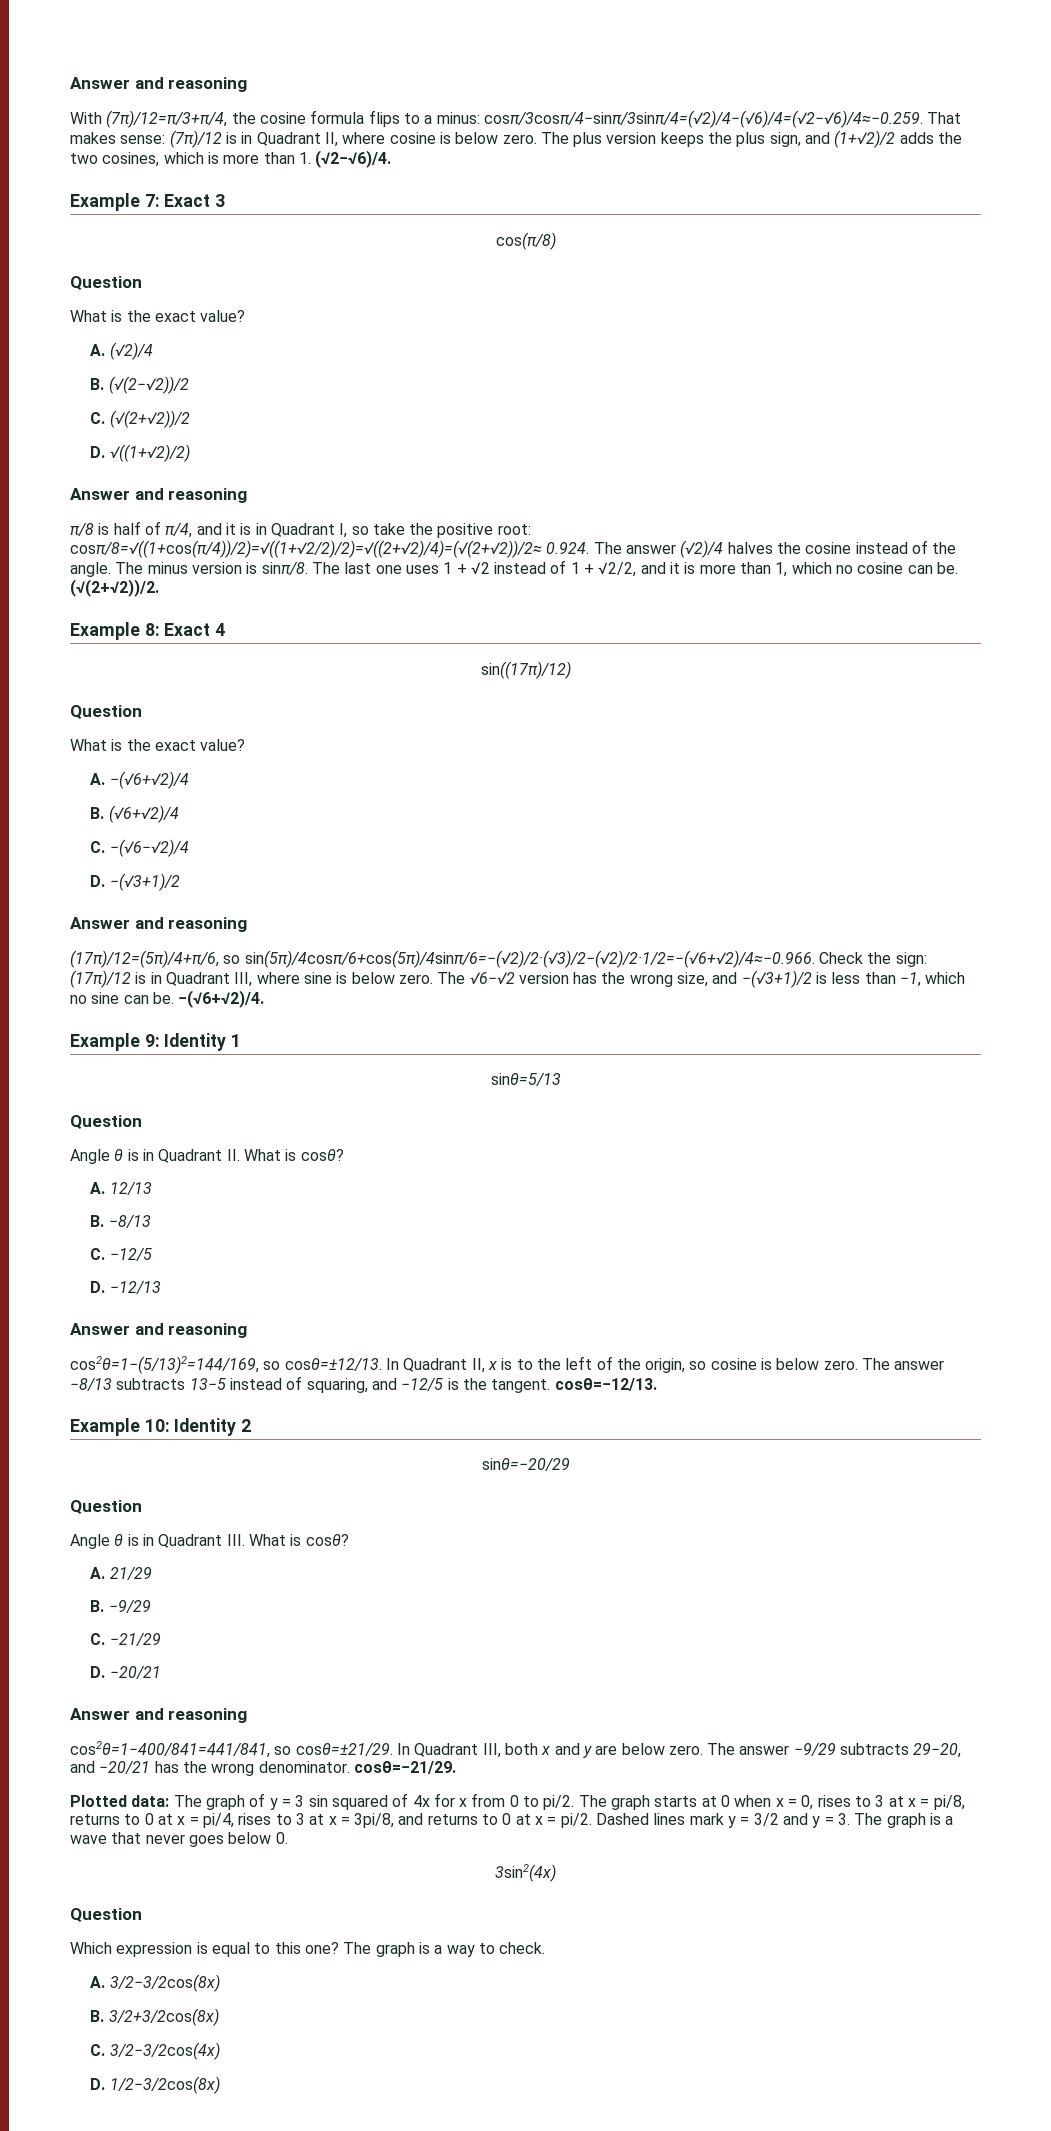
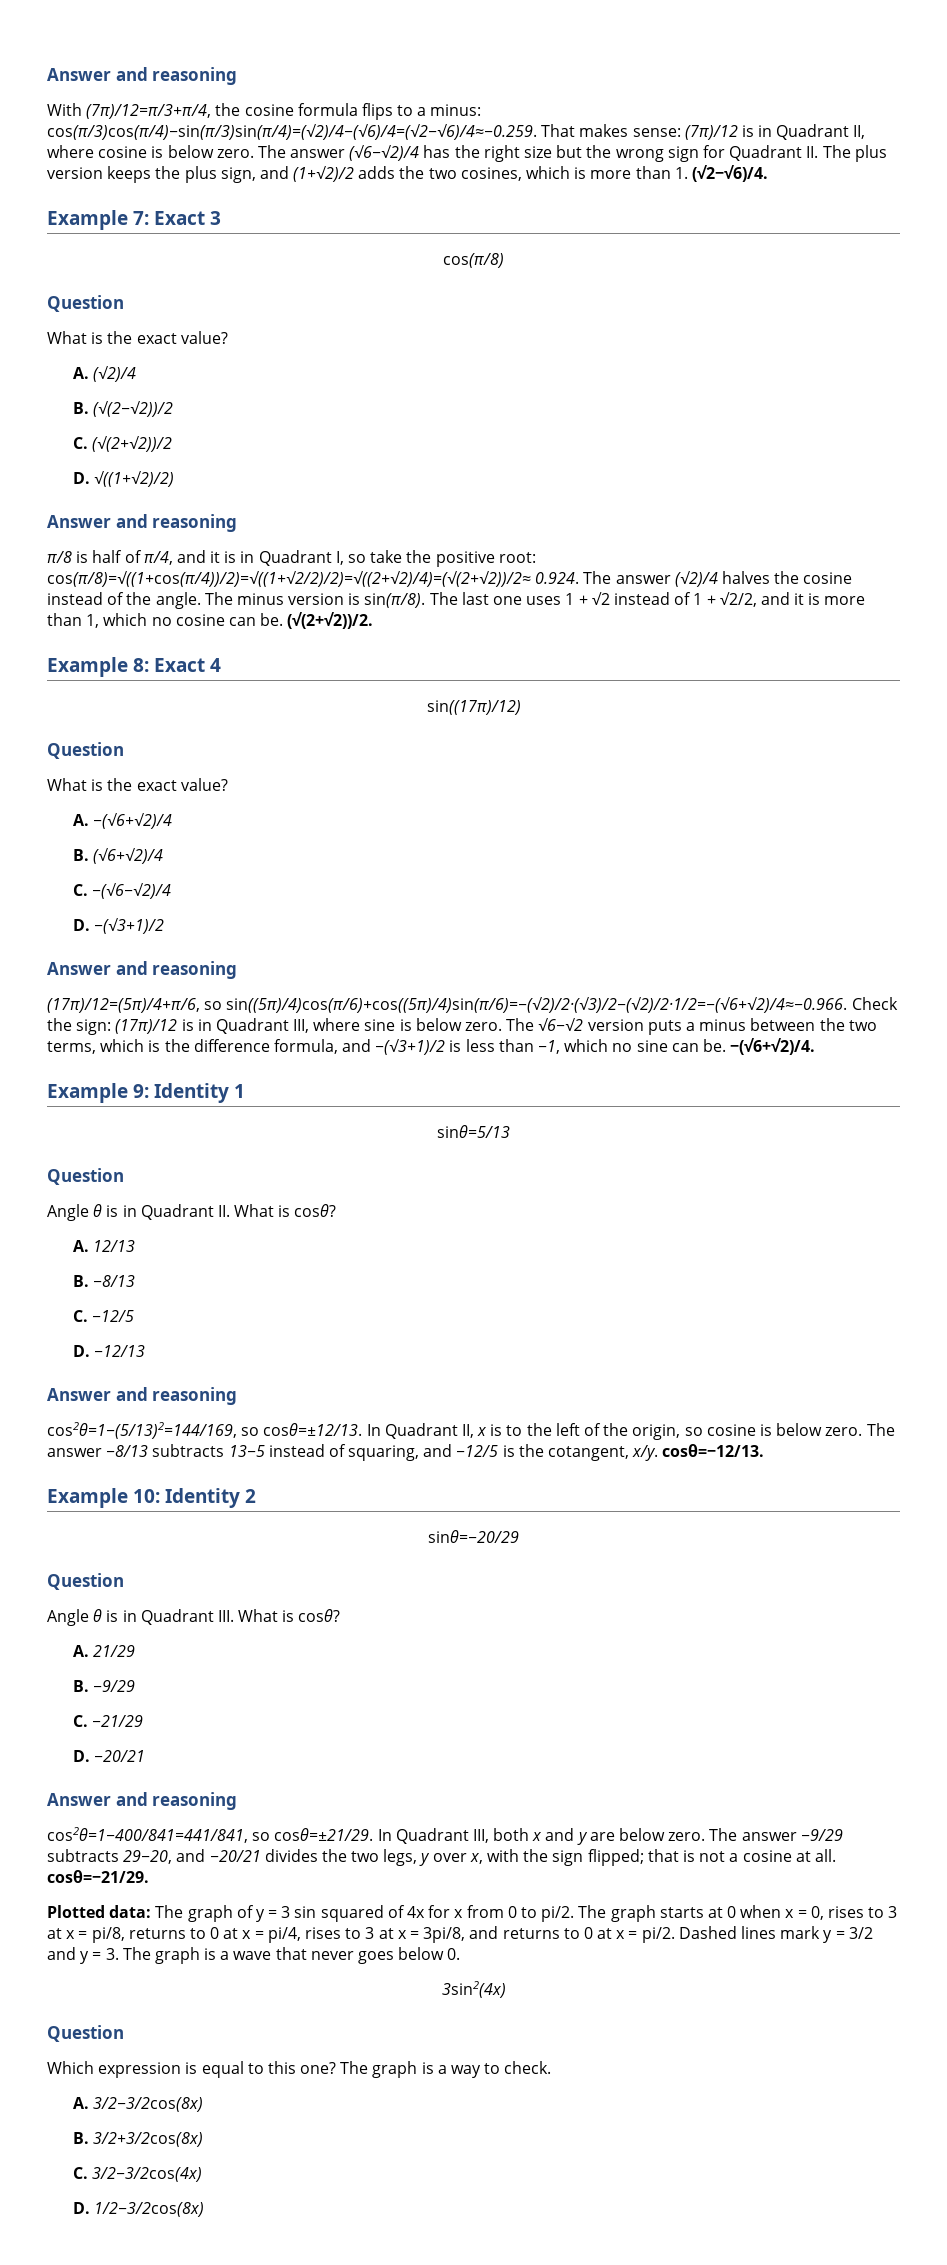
- With (7π)/12=π/3+π/4, the cosine formula flips to a minus: cosπ/3cosπ/4−sinπ/3sinπ/4=(√2)/4−(√6)/4=(√2−√6)/4≈−0.259. That makes sense: (7π)/12 is in Quadrant II, where cosine is below zero.
+ With (7π)/12=π/3+π/4, the cosine formula flips to a minus: cos(π/3)cos(π/4)−sin(π/3)sin(π/4)=(√2)/4−(√6)/4=(√2−√6)/4≈−0.259. That makes sense: (7π)/12 is in Quadrant II, where cosine is below zero.
- The plus version keeps the plus sign, and (1+√2)/2 adds the two cosines, which is more than 1. (√2−√6)/4.
+ The answer (√6−√2)/4 has the right size but the wrong sign for Quadrant II. The plus version keeps the plus sign, and (1+√2)/2 adds the two cosines, which is more than 1. (√2−√6)/4.
- π/8 is half of π/4, and it is in Quadrant I, so take the positive root: cosπ/8=√((1+cos(π/4))/2)=√((1+√2/2)/2)=√((2+√2)/4)=(√(2+√2))/2≈ 0.924. The answer (√2)/4 halves the cosine instead of the angle.
+ π/8 is half of π/4, and it is in Quadrant I, so take the positive root: cos(π/8)=√((1+cos(π/4))/2)=√((1+√2/2)/2)=√((2+√2)/4)=(√(2+√2))/2≈ 0.924. The answer (√2)/4 halves the cosine instead of the angle.
- The minus version is sinπ/8.
+ The minus version is sin(π/8).
- (17π)/12=(5π)/4+π/6, so sin(5π)/4cosπ/6+cos(5π)/4sinπ/6=−(√2)/2·(√3)/2−(√2)/2·1/2=−(√6+√2)/4≈−0.966. Check the sign: (17π)/12 is in Quadrant III, where sine is below zero.
+ (17π)/12=(5π)/4+π/6, so sin((5π)/4)cos(π/6)+cos((5π)/4)sin(π/6)=−(√2)/2·(√3)/2−(√2)/2·1/2=−(√6+√2)/4≈−0.966. Check the sign: (17π)/12 is in Quadrant III, where sine is below zero.
- The √6−√2 version has the wrong size, and −(√3+1)/2 is less than −1, which no sine can be.
+ The √6−√2 version puts a minus between the two terms, which is the difference formula, and −(√3+1)/2 is less than −1, which no sine can be.
- The answer −8/13 subtracts 13−5 instead of squaring, and −12/5 is the tangent. cosθ=−12/13.
+ The answer −8/13 subtracts 13−5 instead of squaring, and −12/5 is the cotangent, x/y. cosθ=−12/13.
- The answer −9/29 subtracts 29−20, and −20/21 has the wrong denominator. cosθ=−21/29.
+ The answer −9/29 subtracts 29−20, and −20/21 divides the two legs, y over x, with the sign flipped; that is not a cosine at all. cosθ=−21/29.

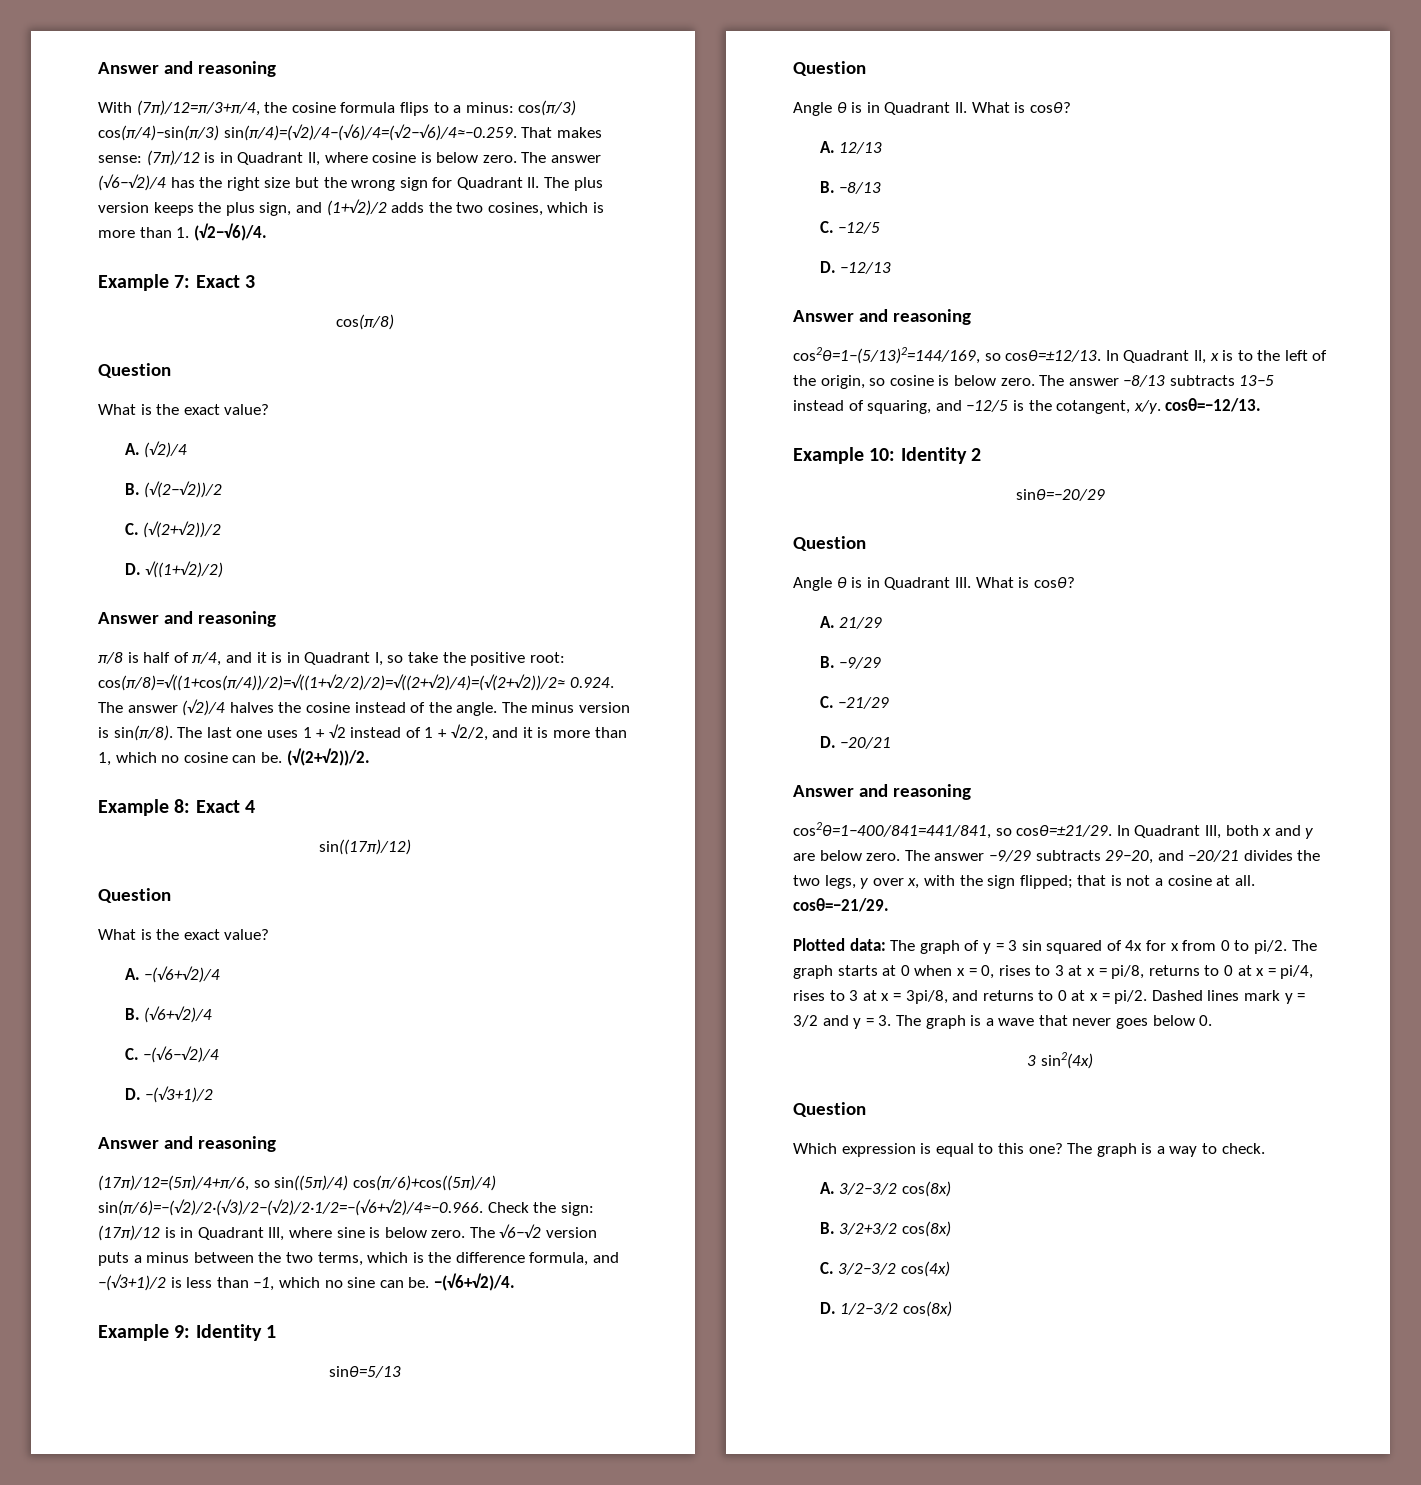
- With (7π)/12=π/3+π/4, the cosine formula flips to a minus: cos(π/3)cos(π/4)−sin(π/3)sin(π/4)=(√2)/4−(√6)/4=(√2−√6)/4≈−0.259. That makes sense: (7π)/12 is in Quadrant II, where cosine is below zero.
+ With (7π)/12=π/3+π/4, the cosine formula flips to a minus: cos(π/3) cos(π/4)−sin(π/3) sin(π/4)=(√2)/4−(√6)/4=(√2−√6)/4≈−0.259. That makes sense: (7π)/12 is in Quadrant II, where cosine is below zero.
- (17π)/12=(5π)/4+π/6, so sin((5π)/4)cos(π/6)+cos((5π)/4)sin(π/6)=−(√2)/2·(√3)/2−(√2)/2·1/2=−(√6+√2)/4≈−0.966. Check the sign: (17π)/12 is in Quadrant III, where sine is below zero.
+ (17π)/12=(5π)/4+π/6, so sin((5π)/4) cos(π/6)+cos((5π)/4) sin(π/6)=−(√2)/2·(√3)/2−(√2)/2·1/2=−(√6+√2)/4≈−0.966. Check the sign: (17π)/12 is in Quadrant III, where sine is below zero.
- 3sin2(4x)
+ 3 sin2(4x)
- A. 3/2−3/2cos(8x)
- B. 3/2+3/2cos(8x)
- C. 3/2−3/2cos(4x)
- D. 1/2−3/2cos(8x)
+ A. 3/2−3/2 cos(8x)
+ B. 3/2+3/2 cos(8x)
+ C. 3/2−3/2 cos(4x)
+ D. 1/2−3/2 cos(8x)

